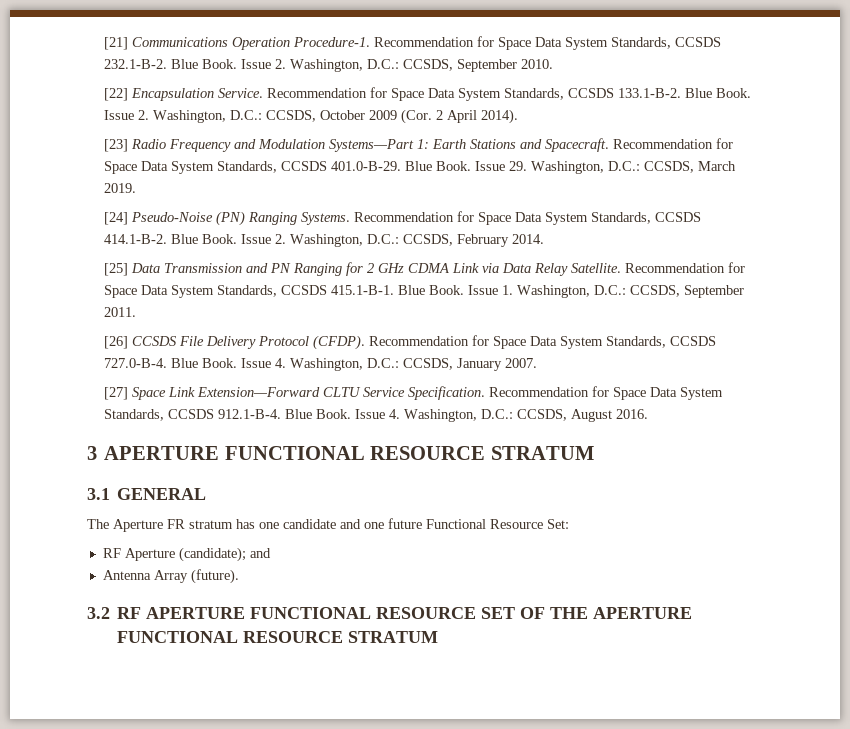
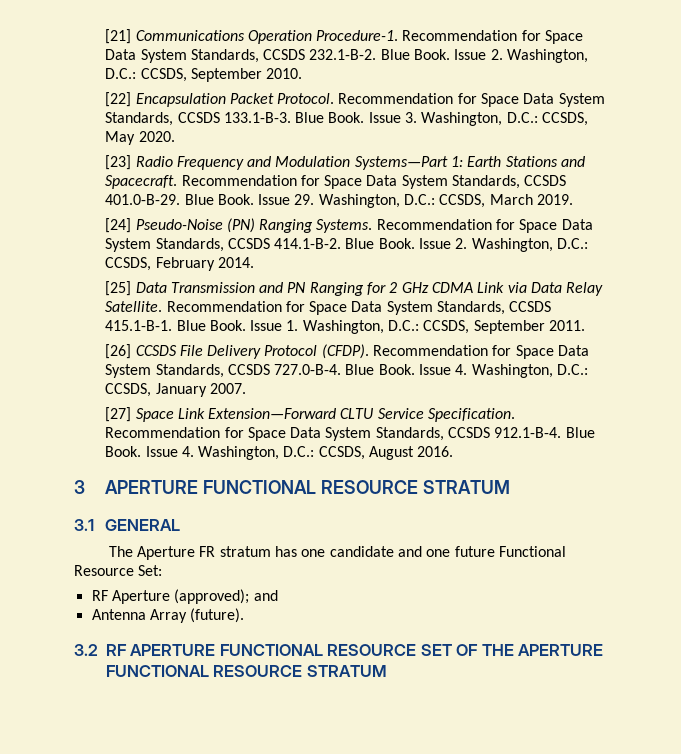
- [22] Encapsulation Service. Recommendation for Space Data System Standards, CCSDS 133.1-B-2. Blue Book. Issue 2. Washington, D.C.: CCSDS, October 2009 (Cor. 2 April 2014).
+ [22] Encapsulation Packet Protocol. Recommendation for Space Data System Standards, CCSDS 133.1-B-3. Blue Book. Issue 3. Washington, D.C.: CCSDS, May 2020.
- RF Aperture (candidate); and
+ RF Aperture (approved); and

